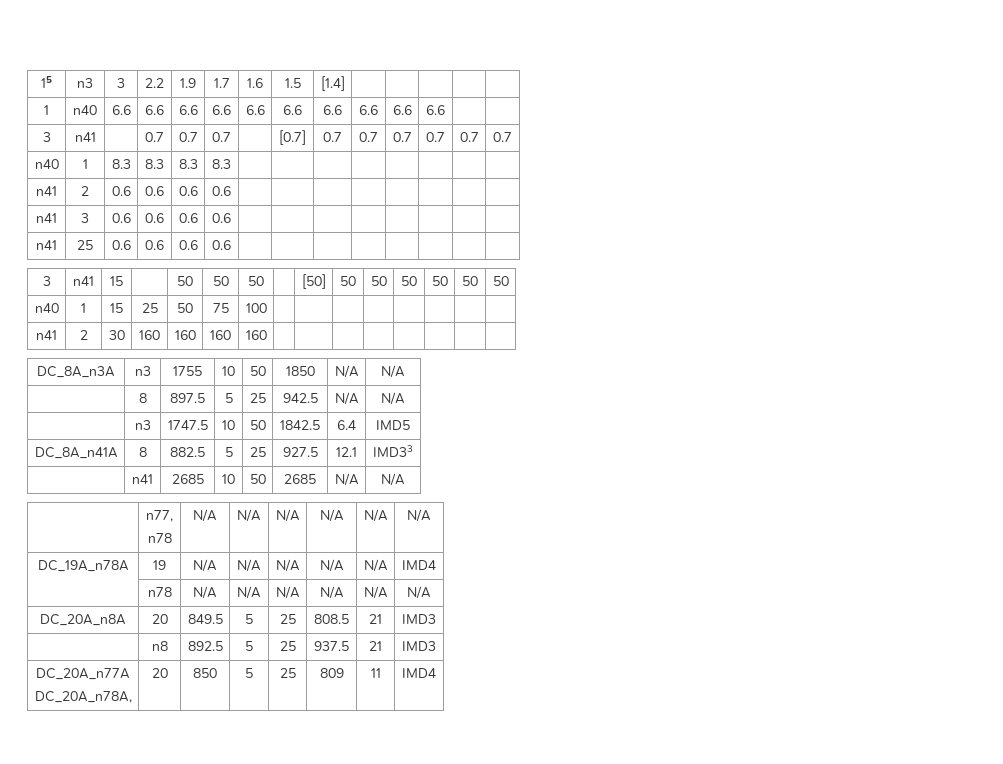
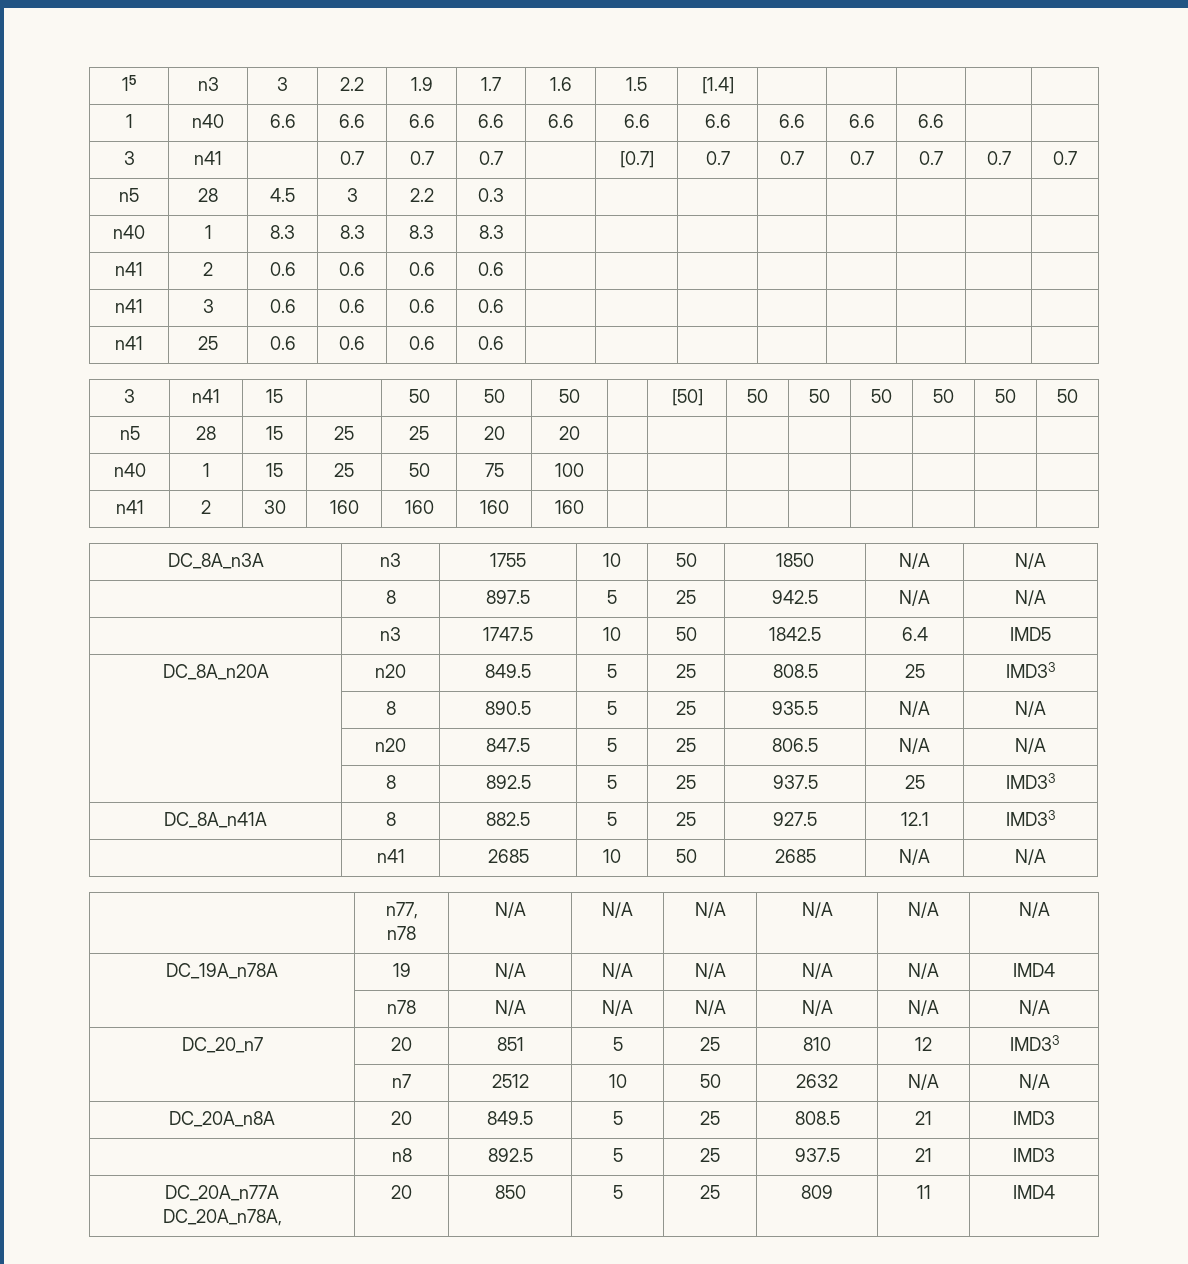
+ n5 | 28 | 4.5 | 3 | 2.2 | 0.3 | | | | | | | |
+ n5 | 28 | 15 | 25 | 25 | 20 | 20 | | | | | | | |
+ DC_8A_n20A | n20 | 849.5 | 5 | 25 | 808.5 | 25 | IMD33
+ | 8 | 890.5 | 5 | 25 | 935.5 | N/A | N/A
+ | n20 | 847.5 | 5 | 25 | 806.5 | N/A | N/A
+ | 8 | 892.5 | 5 | 25 | 937.5 | 25 | IMD33
+ DC_20_n7 | 20 | 851 | 5 | 25 | 810 | 12 | IMD33
+ | n7 | 2512 | 10 | 50 | 2632 | N/A | N/A

